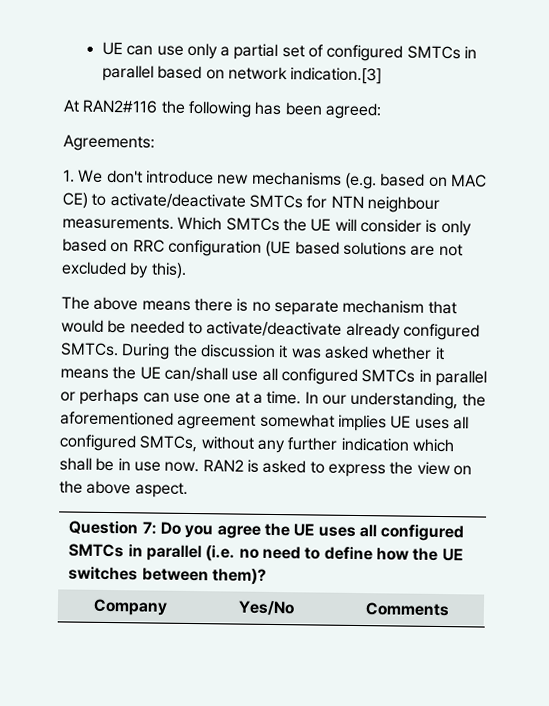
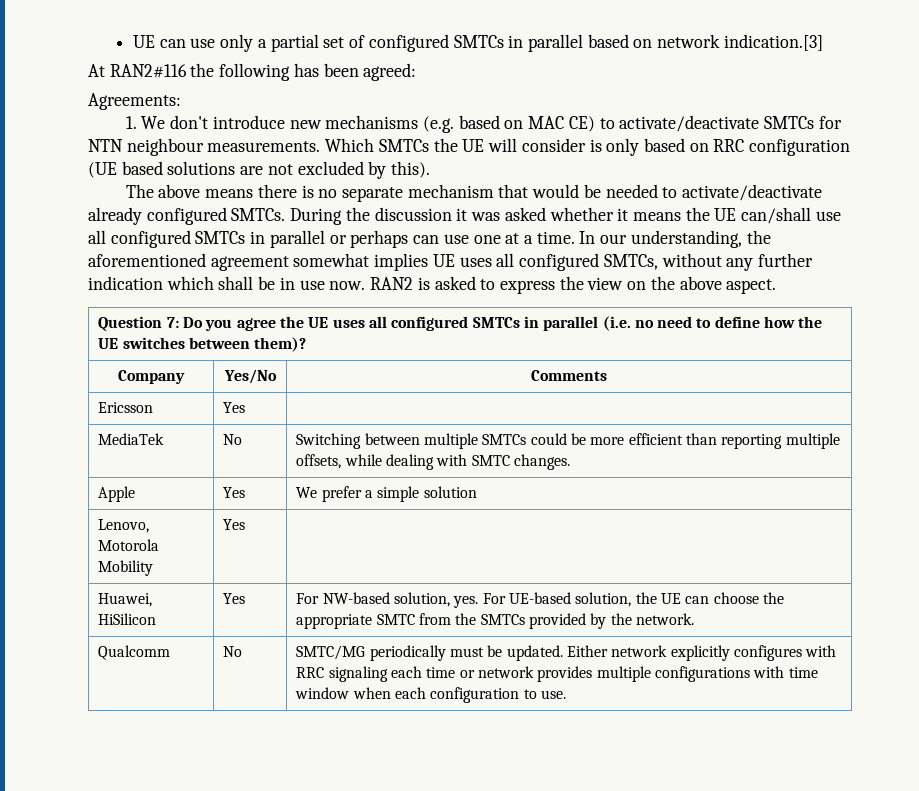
+ Ericsson | Yes |
+ MediaTek | No | Switching between multiple SMTCs could be more efficient than reporting multiple offsets, while dealing with SMTC changes.
+ Apple | Yes | We prefer a simple solution
+ Lenovo, Motorola Mobility | Yes |
+ Huawei, HiSilicon | Yes | For NW-based solution, yes. For UE-based solution, the UE can choose the appropriate SMTC from the SMTCs provided by the network.
+ Qualcomm | No | SMTC/MG periodically must be updated. Either network explicitly configures with RRC signaling each time or network provides multiple configurations with time window when each configuration to use.

